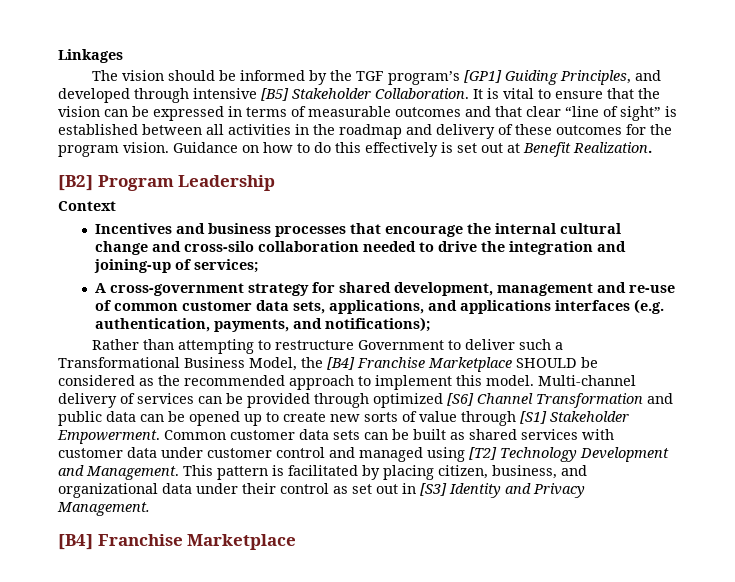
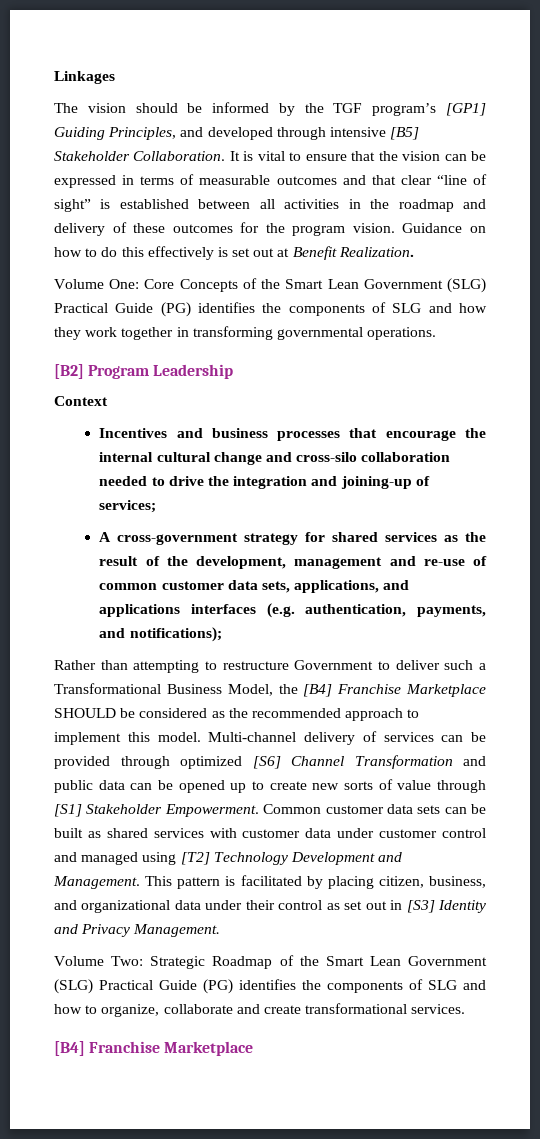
+ Volume One: Core Concepts of the Smart Lean Government (SLG) Practical Guide (PG) identifies the components of SLG and how they work together in transforming governmental operations.
- A cross-government strategy for shared development, management and re-use of common customer data sets, applications, and applications interfaces (e.g. authentication, payments, and notifications);
+ A cross-government strategy for shared services as the result of the development, management and re-use of common customer data sets, applications, and applications interfaces (e.g. authentication, payments, and notifications);
+ Volume Two: Strategic Roadmap of the Smart Lean Government (SLG) Practical Guide (PG) identifies the components of SLG and how to organize, collaborate and create transformational services.

